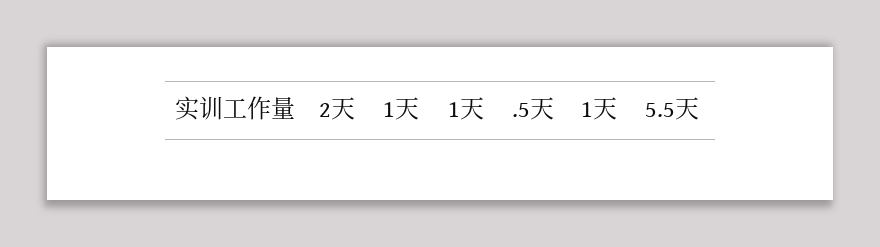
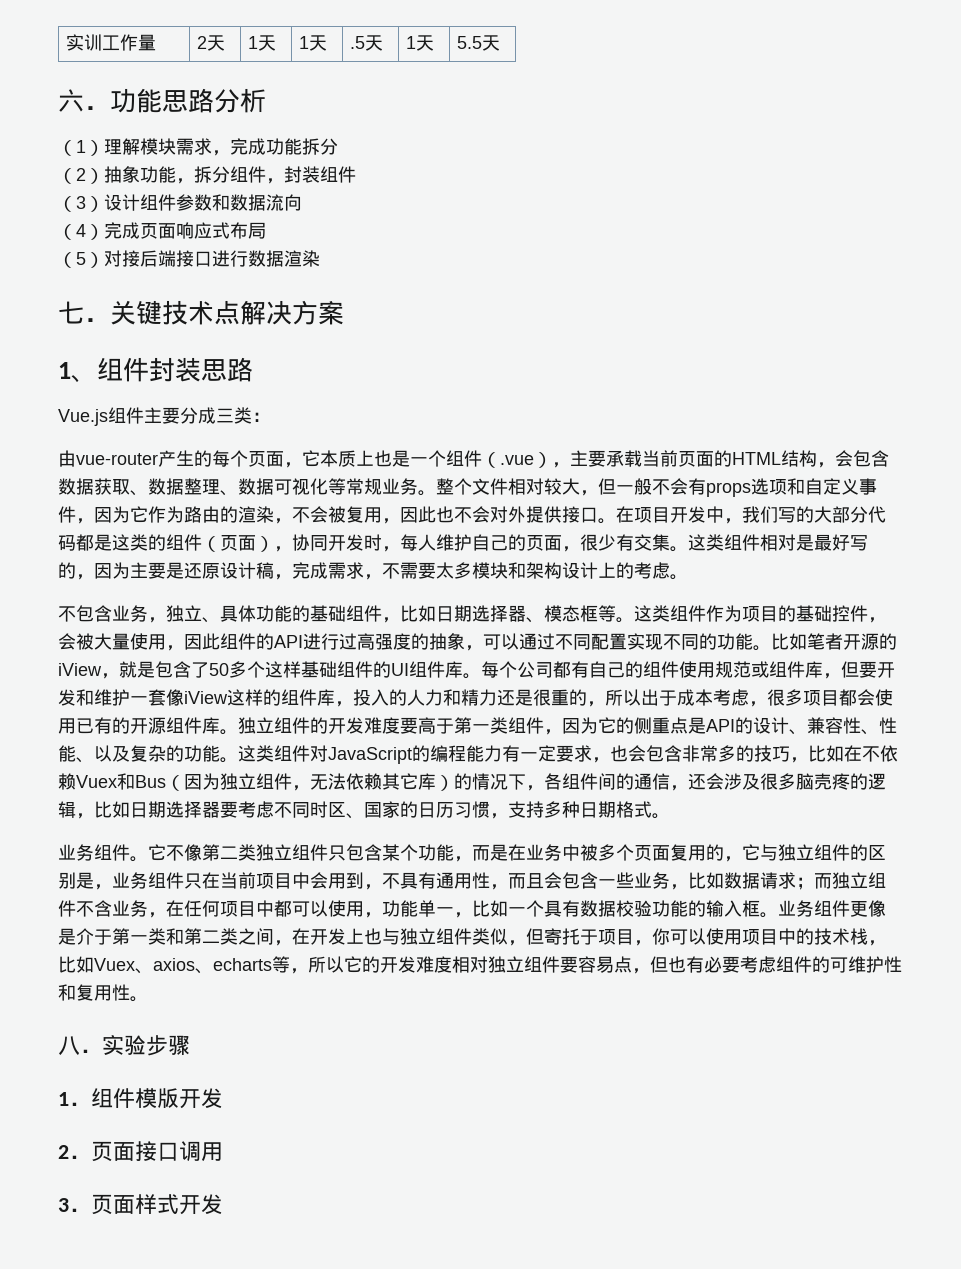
+ 六．功能思路分析
+ （1）理解模块需求，完成功能拆分
+ （2）抽象功能，拆分组件，封装组件
+ （3）设计组件参数和数据流向
+ （4）完成页面响应式布局
+ （5）对接后端接口进行数据渲染
+ 七．关键技术点解决方案
+ 1、组件封装思路
+ Vue.js组件主要分成三类：
+ 由vue-router产生的每个页面，它本质上也是一个组件（.vue），主要承载当前页面的HTML结构，会包含数据获取、数据整理、数据可视化等常规业务。整个文件相对较大，但一般不会有props选项和自定义事件，因为它作为路由的渲染，不会被复用，因此也不会对外提供接口。在项目开发中，我们写的大部分代码都是这类的组件（页面），协同开发时，每人维护自己的页面，很少有交集。这类组件相对是最好写的，因为主要是还原设计稿，完成需求，不需要太多模块和架构设计上的考虑。
+ 不包含业务，独立、具体功能的基础组件，比如日期选择器、模态框等。这类组件作为项目的基础控件，会被大量使用，因此组件的API进行过高强度的抽象，可以通过不同配置实现不同的功能。比如笔者开源的iView，就是包含了50多个这样基础组件的UI组件库。每个公司都有自己的组件使用规范或组件库，但要开发和维护一套像iView这样的组件库，投入的人力和精力还是很重的，所以出于成本考虑，很多项目都会使用已有的开源组件库。独立组件的开发难度要高于第一类组件，因为它的侧重点是API的设计、兼容性、性能、以及复杂的功能。这类组件对JavaScript的编程能力有一定要求，也会包含非常多的技巧，比如在不依赖Vuex和Bus（因为独立组件，无法依赖其它库）的情况下，各组件间的通信，还会涉及很多脑壳疼的逻辑，比如日期选择器要考虑不同时区、国家的日历习惯，支持多种日期格式。
+ 业务组件。它不像第二类独立组件只包含某个功能，而是在业务中被多个页面复用的，它与独立组件的区别是，业务组件只在当前项目中会用到，不具有通用性，而且会包含一些业务，比如数据请求；而独立组件不含业务，在任何项目中都可以使用，功能单一，比如一个具有数据校验功能的输入框。业务组件更像是介于第一类和第二类之间，在开发上也与独立组件类似，但寄托于项目，你可以使用项目中的技术栈，比如Vuex、axios、echarts等，所以它的开发难度相对独立组件要容易点，但也有必要考虑组件的可维护性和复用性。
+ 八．实验步骤
+ 1．组件模版开发
+ 2．页面接口调用
+ 3．页面样式开发

